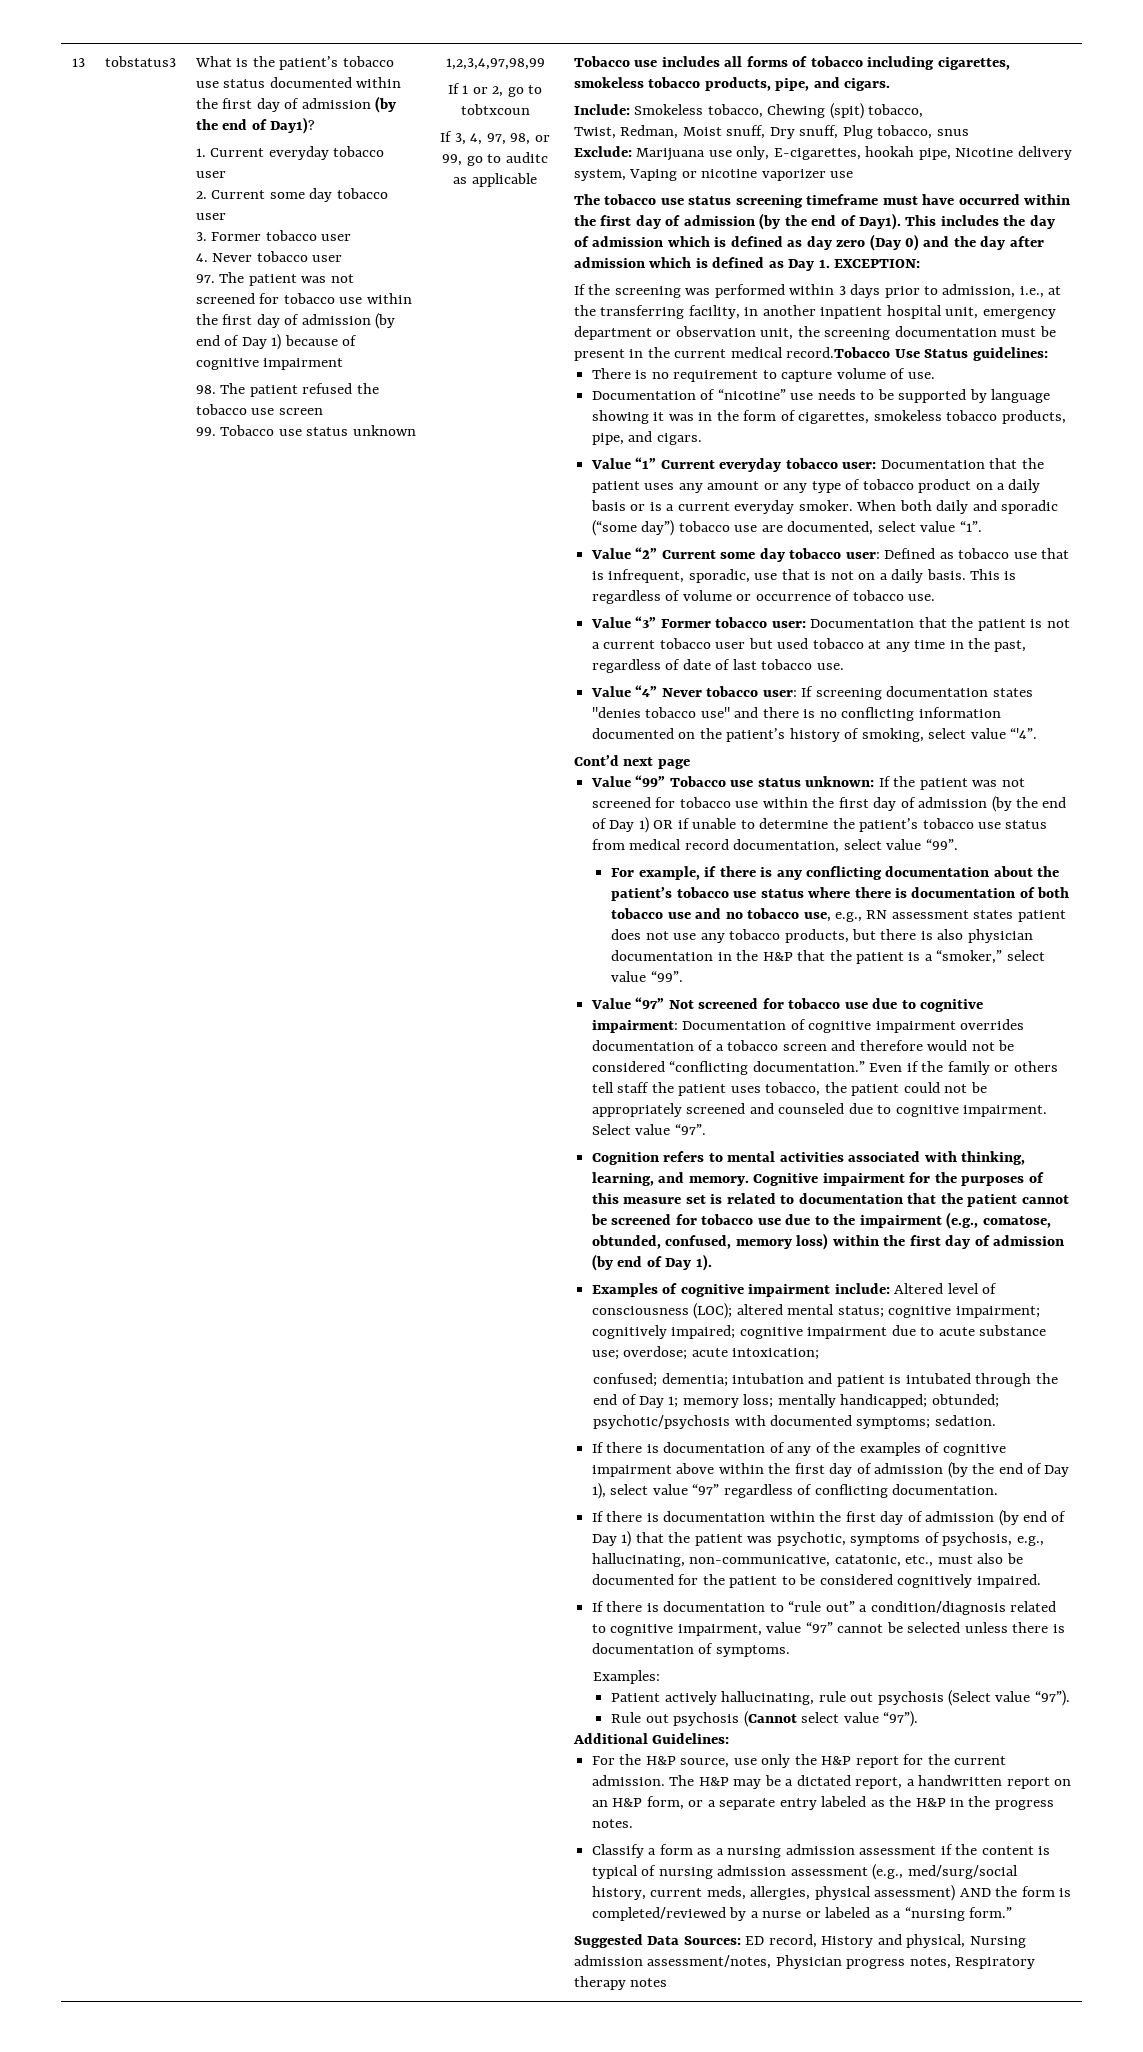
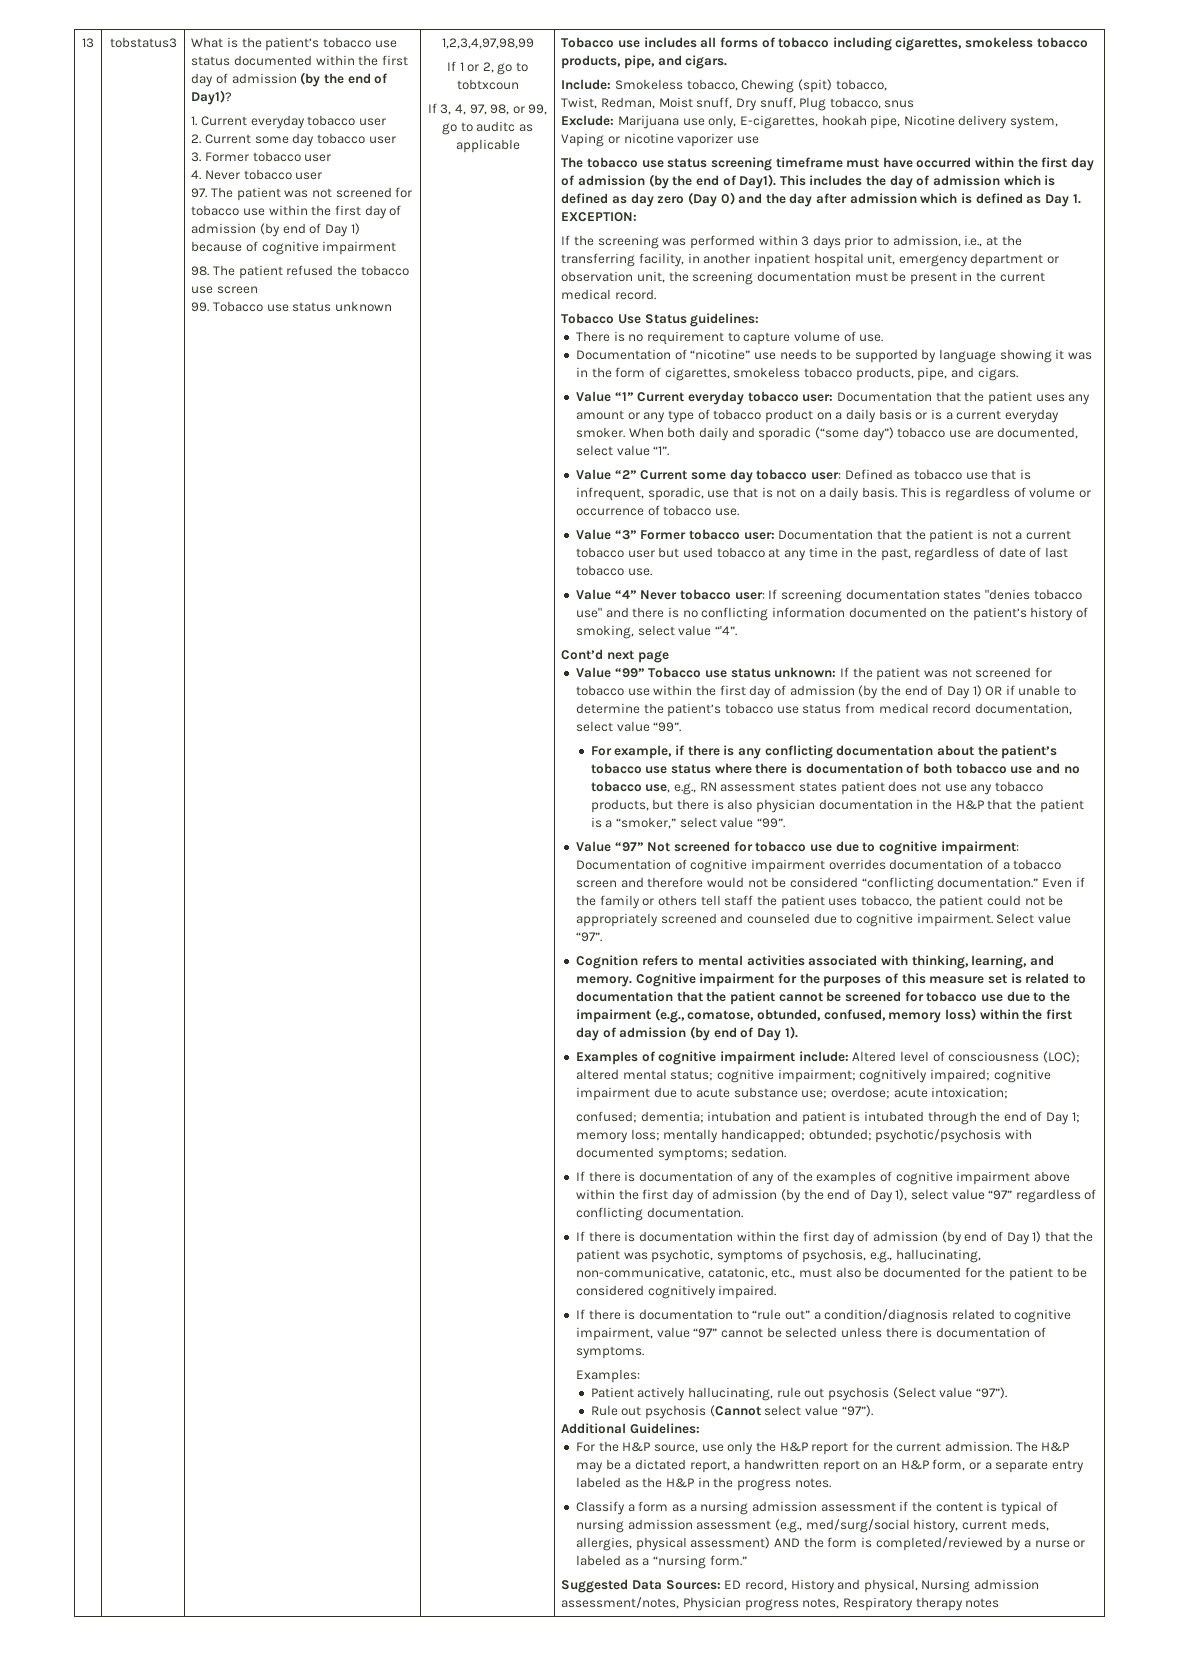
- If the screening was performed within 3 days prior to admission, i.e., at the transferring facility, in another inpatient hospital unit, emergency department or observation unit, the screening documentation must be present in the current medical record.Tobacco Use Status guidelines:
+ If the screening was performed within 3 days prior to admission, i.e., at the transferring facility, in another inpatient hospital unit, emergency department or observation unit, the screening documentation must be present in the current medical record.
+ Tobacco Use Status guidelines:

